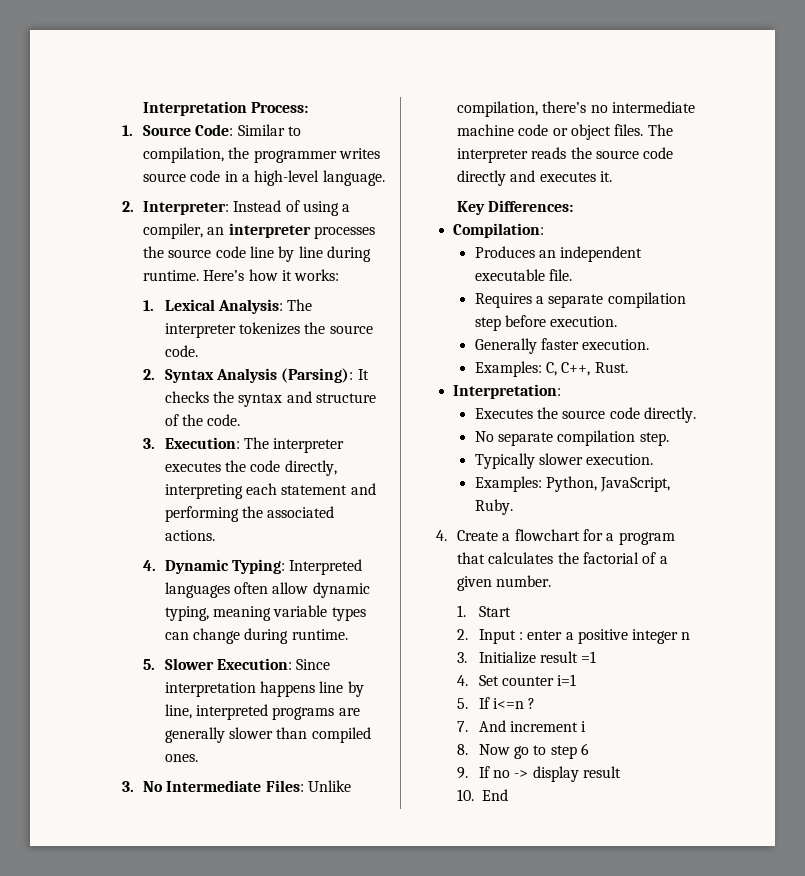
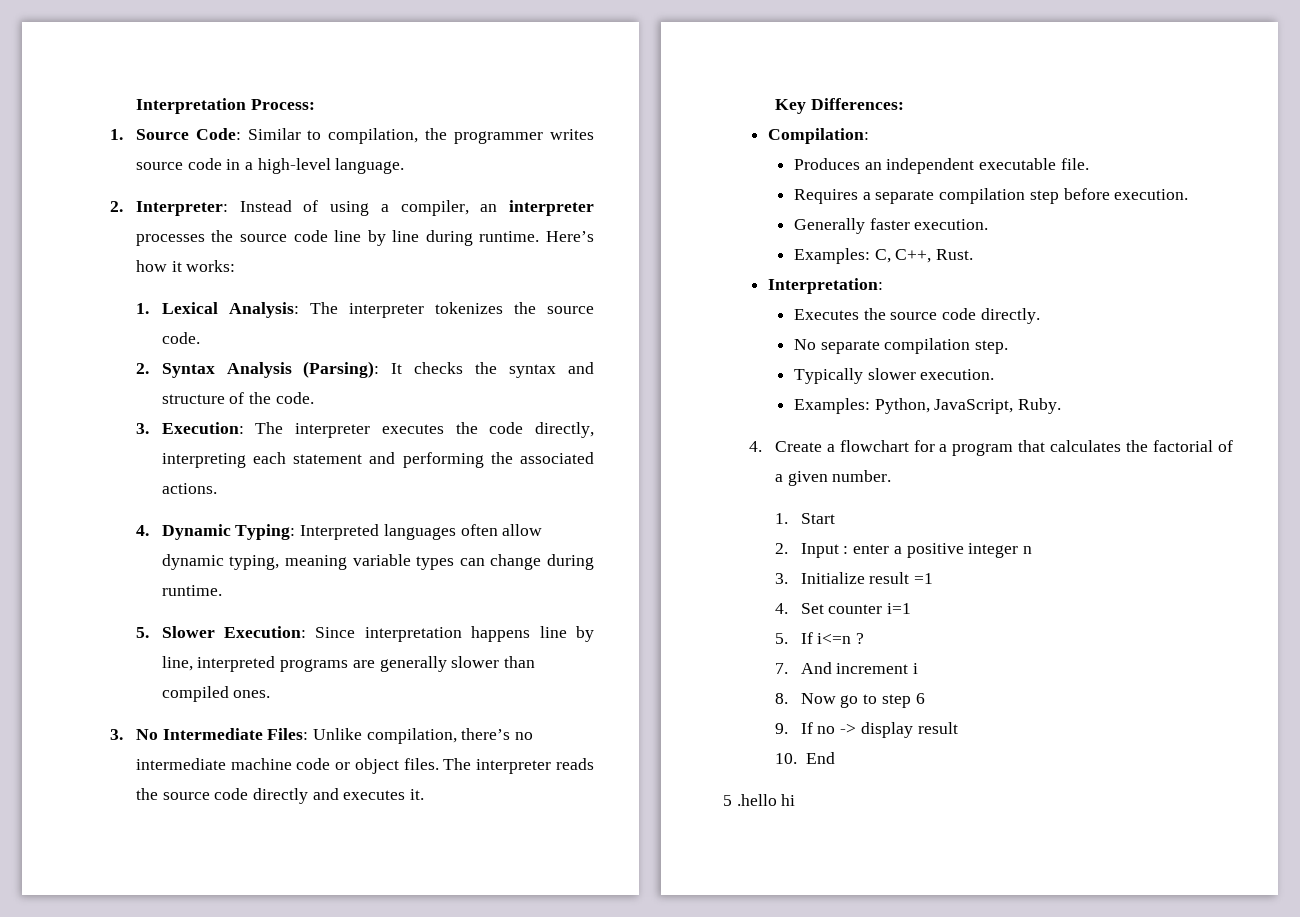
+ 5 .hello hi

